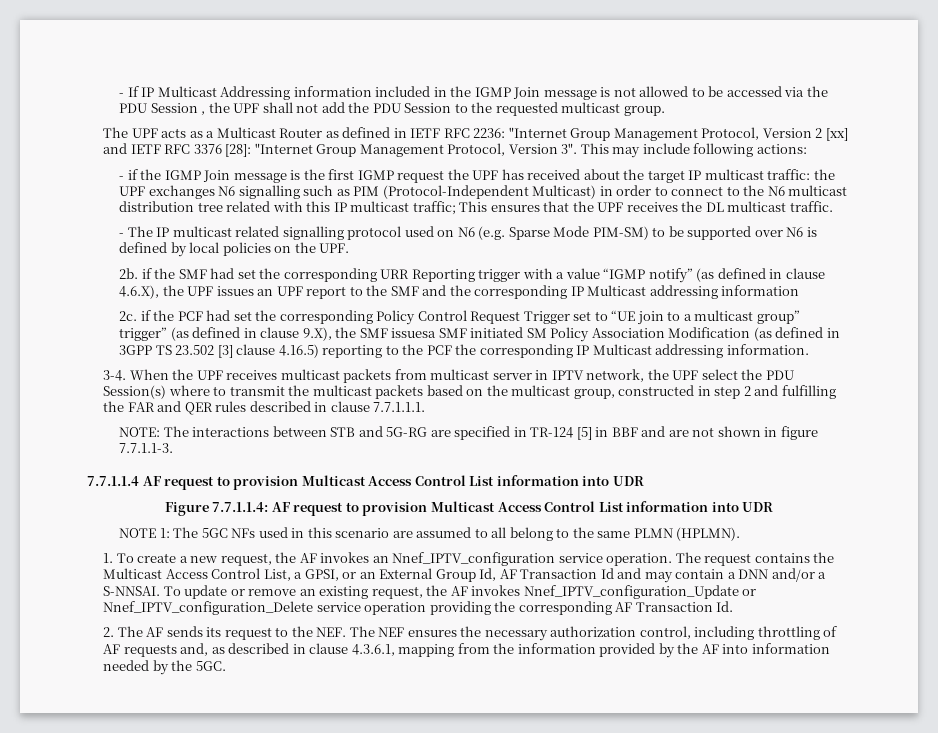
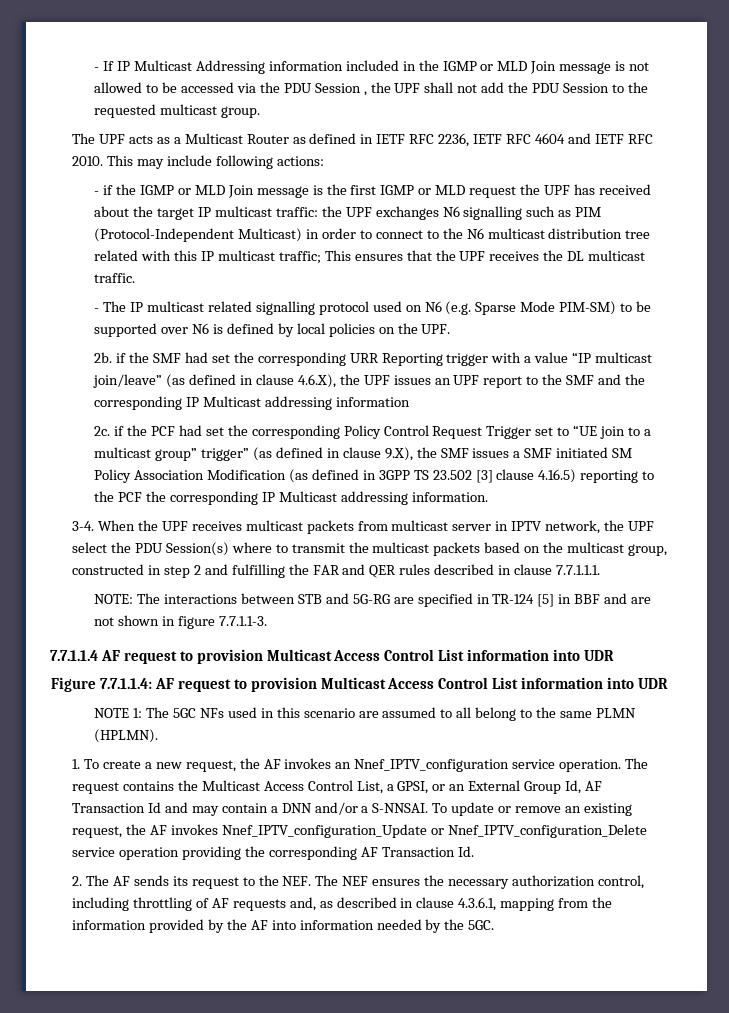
- - If IP Multicast Addressing information included in the IGMP Join message is not allowed to be accessed via the PDU Session , the UPF shall not add the PDU Session to the requested multicast group.
+ - If IP Multicast Addressing information included in the IGMP or MLD Join message is not allowed to be accessed via the PDU Session , the UPF shall not add the PDU Session to the requested multicast group.
- The UPF acts as a Multicast Router as defined in IETF RFC 2236: "Internet Group Management Protocol, Version 2 [xx] and IETF RFC 3376 [28]: "Internet Group Management Protocol, Version 3".
+ The UPF acts as a Multicast Router as defined in IETF RFC 2236, IETF RFC 4604 and IETF RFC 2010.
- - if the IGMP Join message is the first IGMP request the UPF has received about the target IP multicast traffic: the UPF exchanges N6 signalling such as PIM (Protocol-Independent Multicast) in order to connect to the N6 multicast distribution tree related with this IP multicast traffic; This ensures that the UPF receives the DL multicast traffic.
+ - if the IGMP or MLD Join message is the first IGMP or MLD request the UPF has received about the target IP multicast traffic: the UPF exchanges N6 signalling such as PIM (Protocol-Independent Multicast) in order to connect to the N6 multicast distribution tree related with this IP multicast traffic; This ensures that the UPF receives the DL multicast traffic.
- 2b. if the SMF had set the corresponding URR Reporting trigger with a value “IGMP notify” (as defined in clause 4.6.X), the UPF issues an UPF report to the SMF and the corresponding IP Multicast addressing information
+ 2b. if the SMF had set the corresponding URR Reporting trigger with a value “IP multicast join/leave” (as defined in clause 4.6.X), the UPF issues an UPF report to the SMF and the corresponding IP Multicast addressing information
- 2c. if the PCF had set the corresponding Policy Control Request Trigger set to “UE join to a multicast group” trigger” (as defined in clause 9.X), the SMF issuesa SMF initiated SM Policy Association Modification (as defined in 3GPP TS 23.502 [3] clause 4.16.5) reporting to the PCF the corresponding IP Multicast addressing information.
+ 2c. if the PCF had set the corresponding Policy Control Request Trigger set to “UE join to a multicast group” trigger” (as defined in clause 9.X), the SMF issues a SMF initiated SM Policy Association Modification (as defined in 3GPP TS 23.502 [3] clause 4.16.5) reporting to the PCF the corresponding IP Multicast addressing information.

